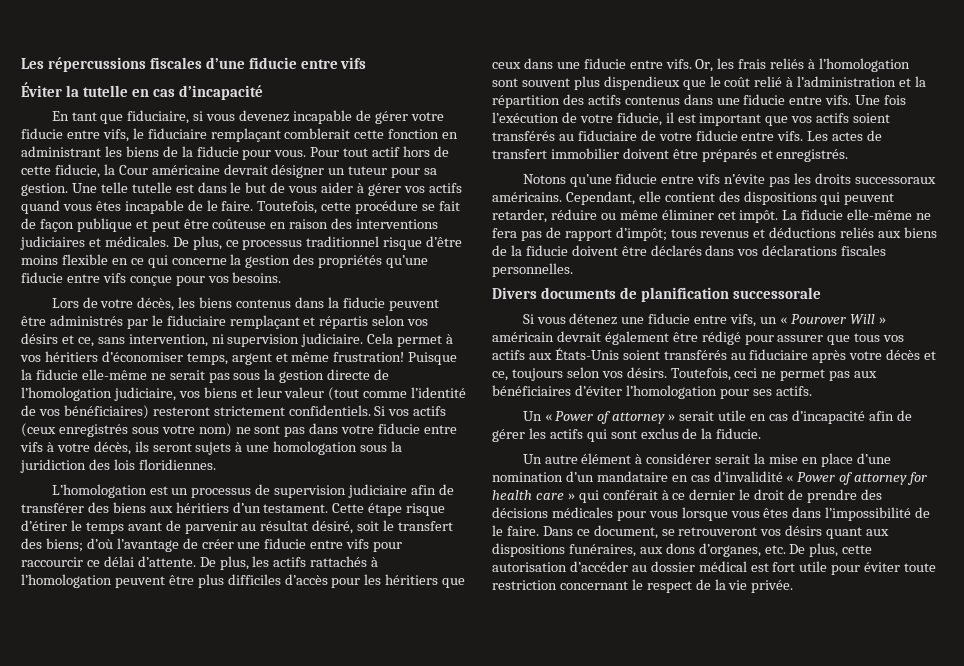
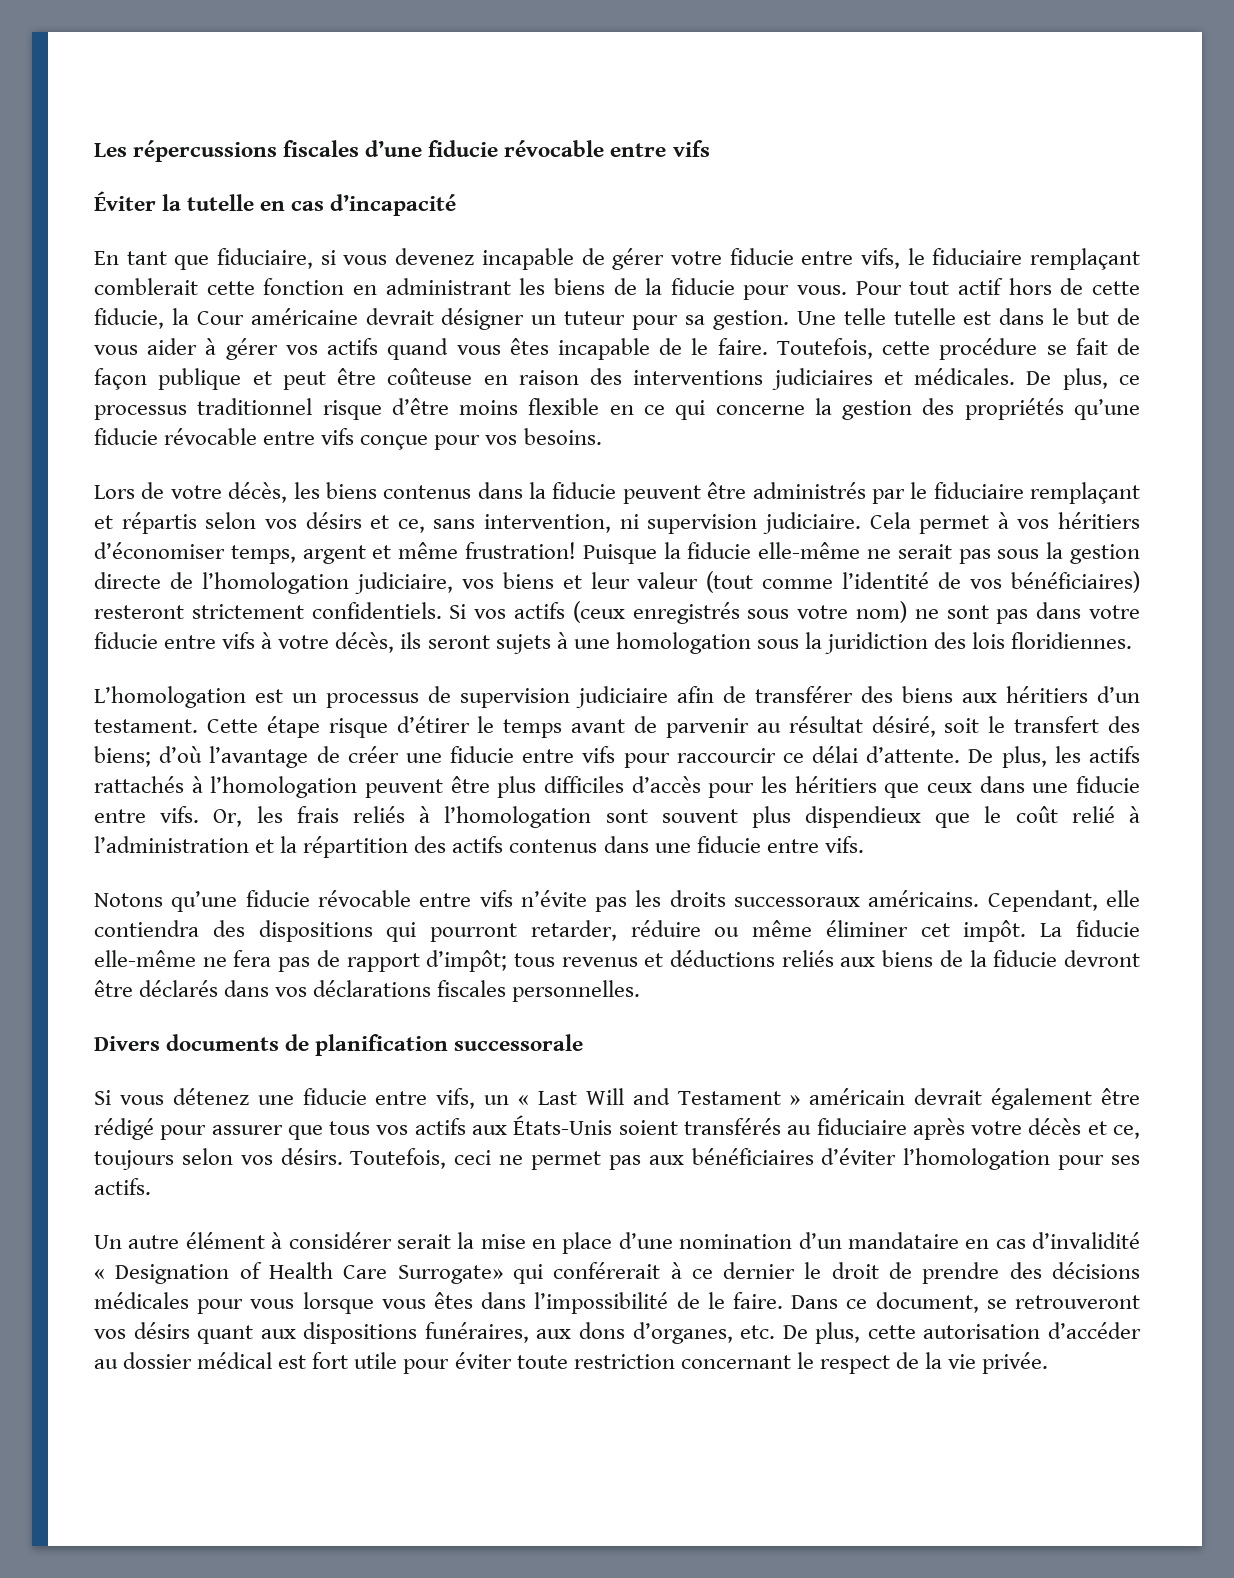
- Les répercussions fiscales d’une fiducie entre vifs
+ Les répercussions fiscales d’une fiducie révocable entre vifs
- De plus, ce processus traditionnel risque d’être moins flexible en ce qui concerne la gestion des propriétés qu’une fiducie entre vifs conçue pour vos besoins.
+ De plus, ce processus traditionnel risque d’être moins flexible en ce qui concerne la gestion des propriétés qu’une fiducie révocable entre vifs conçue pour vos besoins.
- Une fois l’exécution de votre fiducie, il est important que vos actifs soient transférés au fiduciaire de votre fiducie entre vifs. Les actes de transfert immobilier doivent être préparés et enregistrés.
- Notons qu’une fiducie entre vifs n’évite pas les droits successoraux américains.
+ Notons qu’une fiducie révocable entre vifs n’évite pas les droits successoraux américains.
- Cependant, elle contient des dispositions qui peuvent retarder, réduire ou même éliminer cet impôt.
+ Cependant, elle contiendra des dispositions qui pourront retarder, réduire ou même éliminer cet impôt.
- La fiducie elle-même ne fera pas de rapport d’impôt; tous revenus et déductions reliés aux biens de la fiducie doivent être déclarés dans vos déclarations fiscales personnelles.
+ La fiducie elle-même ne fera pas de rapport d’impôt; tous revenus et déductions reliés aux biens de la fiducie devront être déclarés dans vos déclarations fiscales personnelles.
- Si vous détenez une fiducie entre vifs, un « Pourover Will » américain devrait également être rédigé pour assurer que tous vos actifs aux États-Unis soient transférés au fiduciaire après votre décès et ce, toujours selon vos désirs.
+ Si vous détenez une fiducie entre vifs, un « Last Will and Testament » américain devrait également être rédigé pour assurer que tous vos actifs aux États-Unis soient transférés au fiduciaire après votre décès et ce, toujours selon vos désirs.
- Un « Power of attorney » serait utile en cas d’incapacité afin de gérer les actifs qui sont exclus de la fiducie.
- Un autre élément à considérer serait la mise en place d’une nomination d’un mandataire en cas d’invalidité « Power of attorney for health care » qui conférait à ce dernier le droit de prendre des décisions médicales pour vous lorsque vous êtes dans l’impossibilité de le faire.
+ Un autre élément à considérer serait la mise en place d’une nomination d’un mandataire en cas d’invalidité « Designation of Health Care Surrogate» qui conférerait à ce dernier le droit de prendre des décisions médicales pour vous lorsque vous êtes dans l’impossibilité de le faire.

